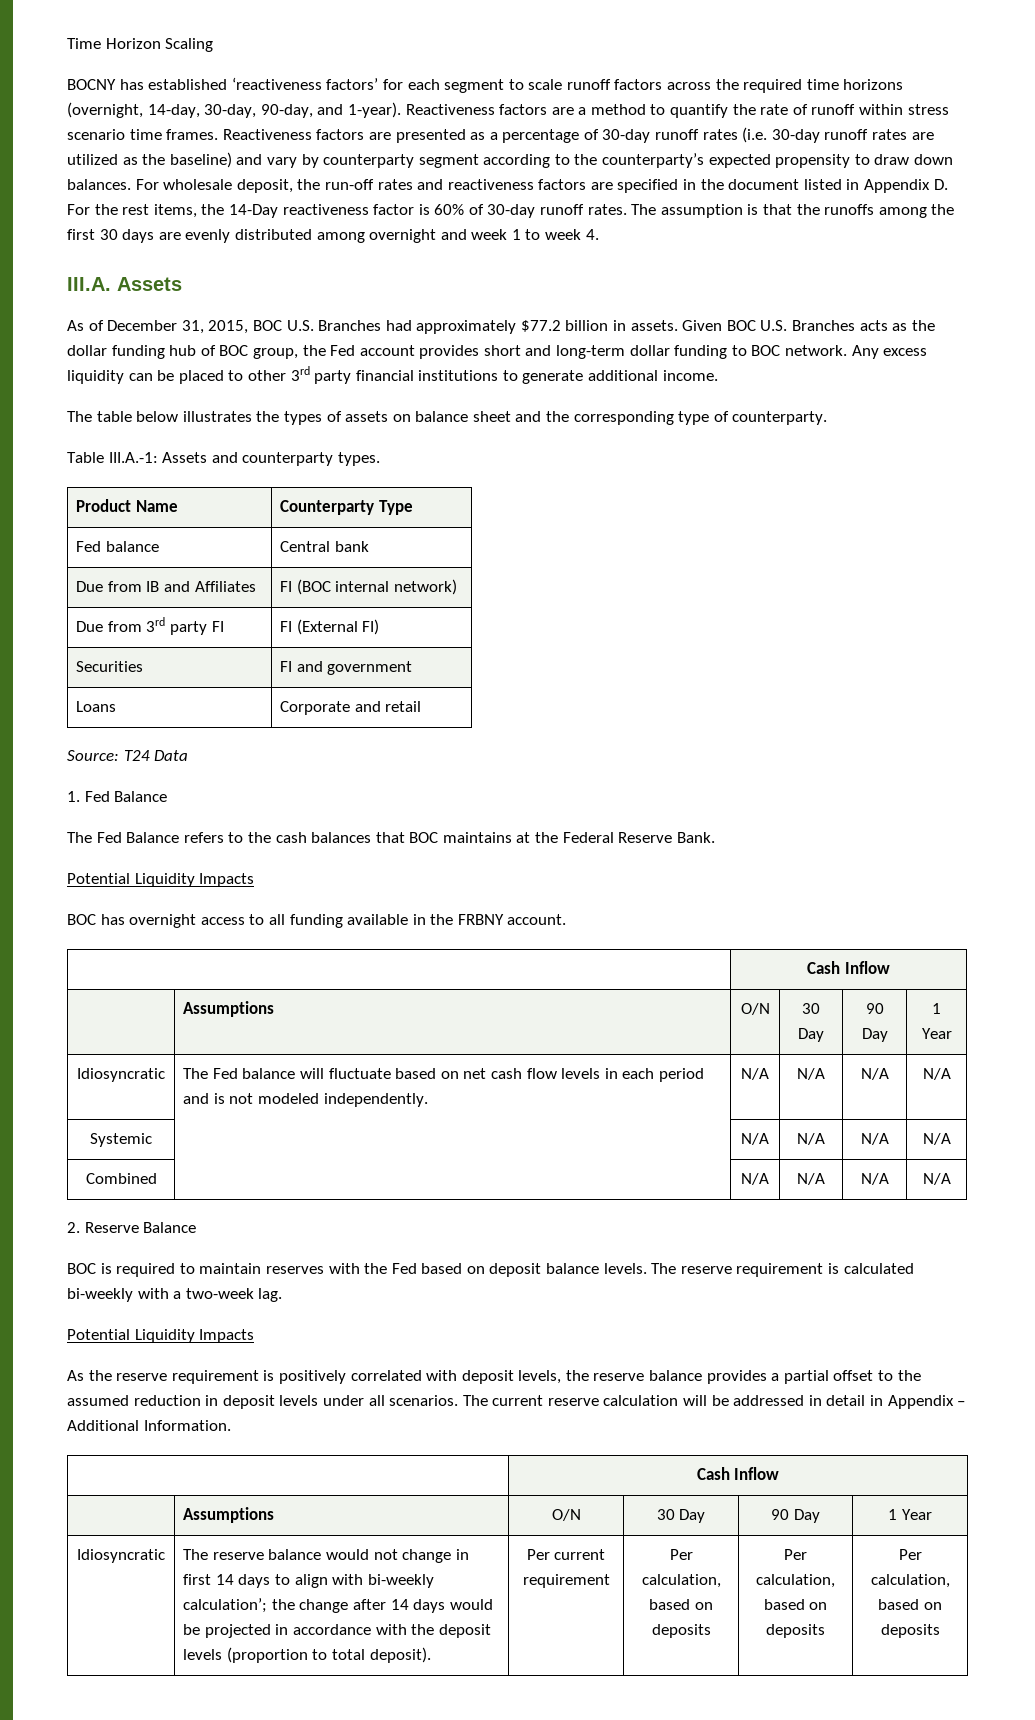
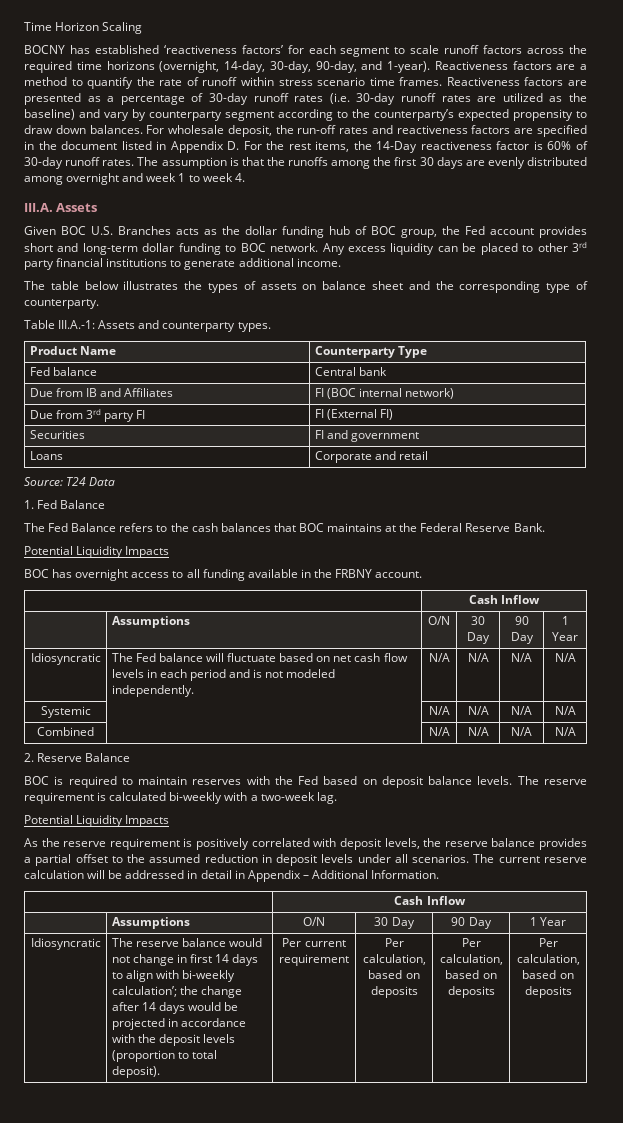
- As of December 31, 2015, BOC U.S. Branches had approximately $77.2 billion in assets.

